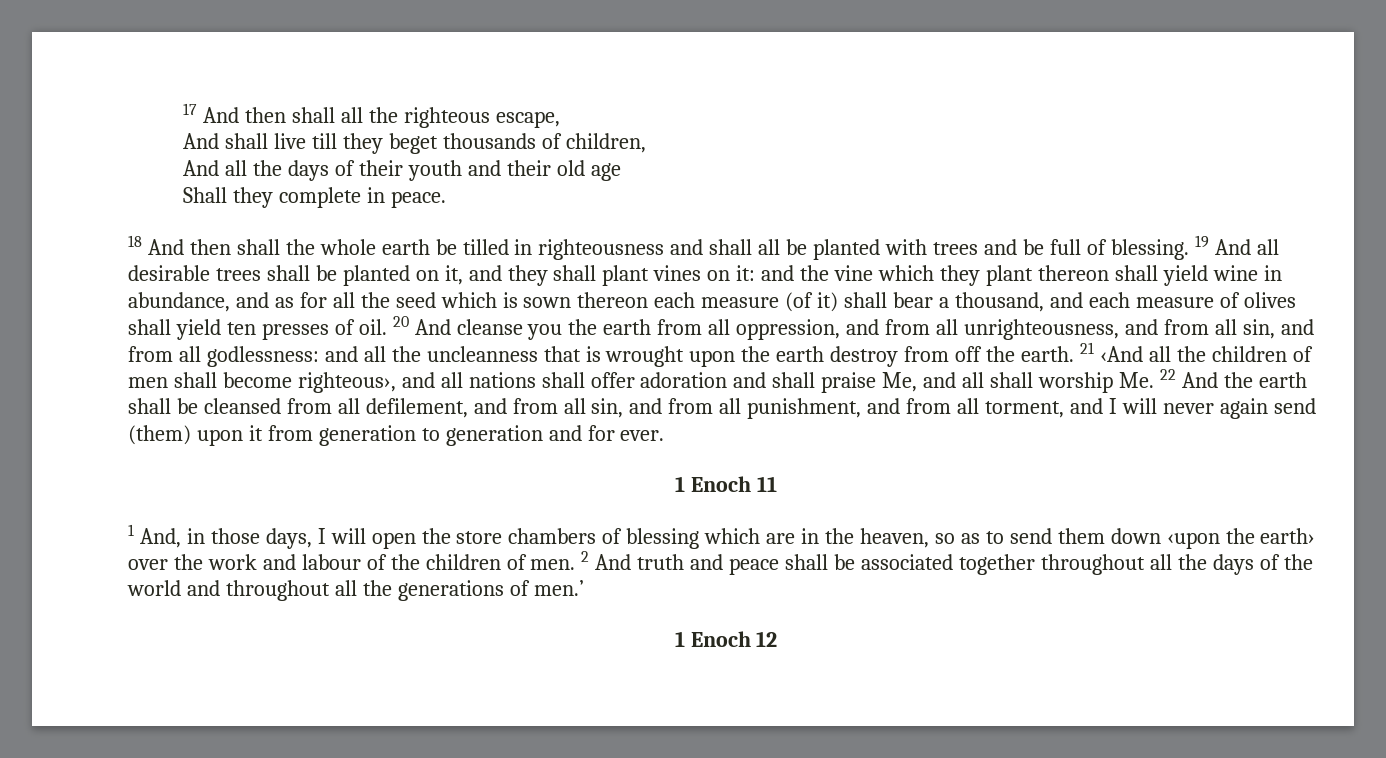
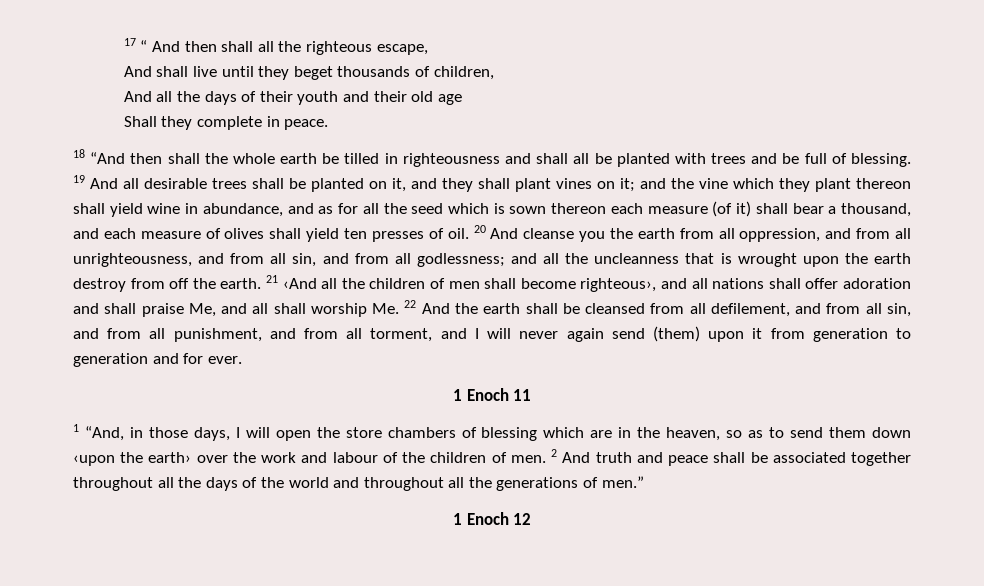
- 17 And then shall all the righteous escape,
+ 17 “ And then shall all the righteous escape,
- And shall live till they beget thousands of children,
+ And shall live until they beget thousands of children,
- 18 And then shall the whole earth be tilled in righteousness and shall all be planted with trees and be full of blessing.
+ 18 “And then shall the whole earth be tilled in righteousness and shall all be planted with trees and be full of blessing.
- 19 And all desirable trees shall be planted on it, and they shall plant vines on it: and the vine which they plant thereon shall yield wine in abundance, and as for all the seed which is sown thereon each measure (of it) shall bear a thousand, and each measure of olives shall yield ten presses of oil.
+ 19 And all desirable trees shall be planted on it, and they shall plant vines on it; and the vine which they plant thereon shall yield wine in abundance, and as for all the seed which is sown thereon each measure (of it) shall bear a thousand, and each measure of olives shall yield ten presses of oil.
- 20 And cleanse you the earth from all oppression, and from all unrighteousness, and from all sin, and from all godlessness: and all the uncleanness that is wrought upon the earth destroy from off the earth.
+ 20 And cleanse you the earth from all oppression, and from all unrighteousness, and from all sin, and from all godlessness; and all the uncleanness that is wrought upon the earth destroy from off the earth.
- 1 And, in those days, I will open the store chambers of blessing which are in the heaven, so as to send them down ‹upon the earth› over the work and labour of the children of men.
+ 1 “And, in those days, I will open the store chambers of blessing which are in the heaven, so as to send them down ‹upon the earth› over the work and labour of the children of men.
- 2 And truth and peace shall be associated together throughout all the days of the world and throughout all the generations of men.’
+ 2 And truth and peace shall be associated together throughout all the days of the world and throughout all the generations of men.”

